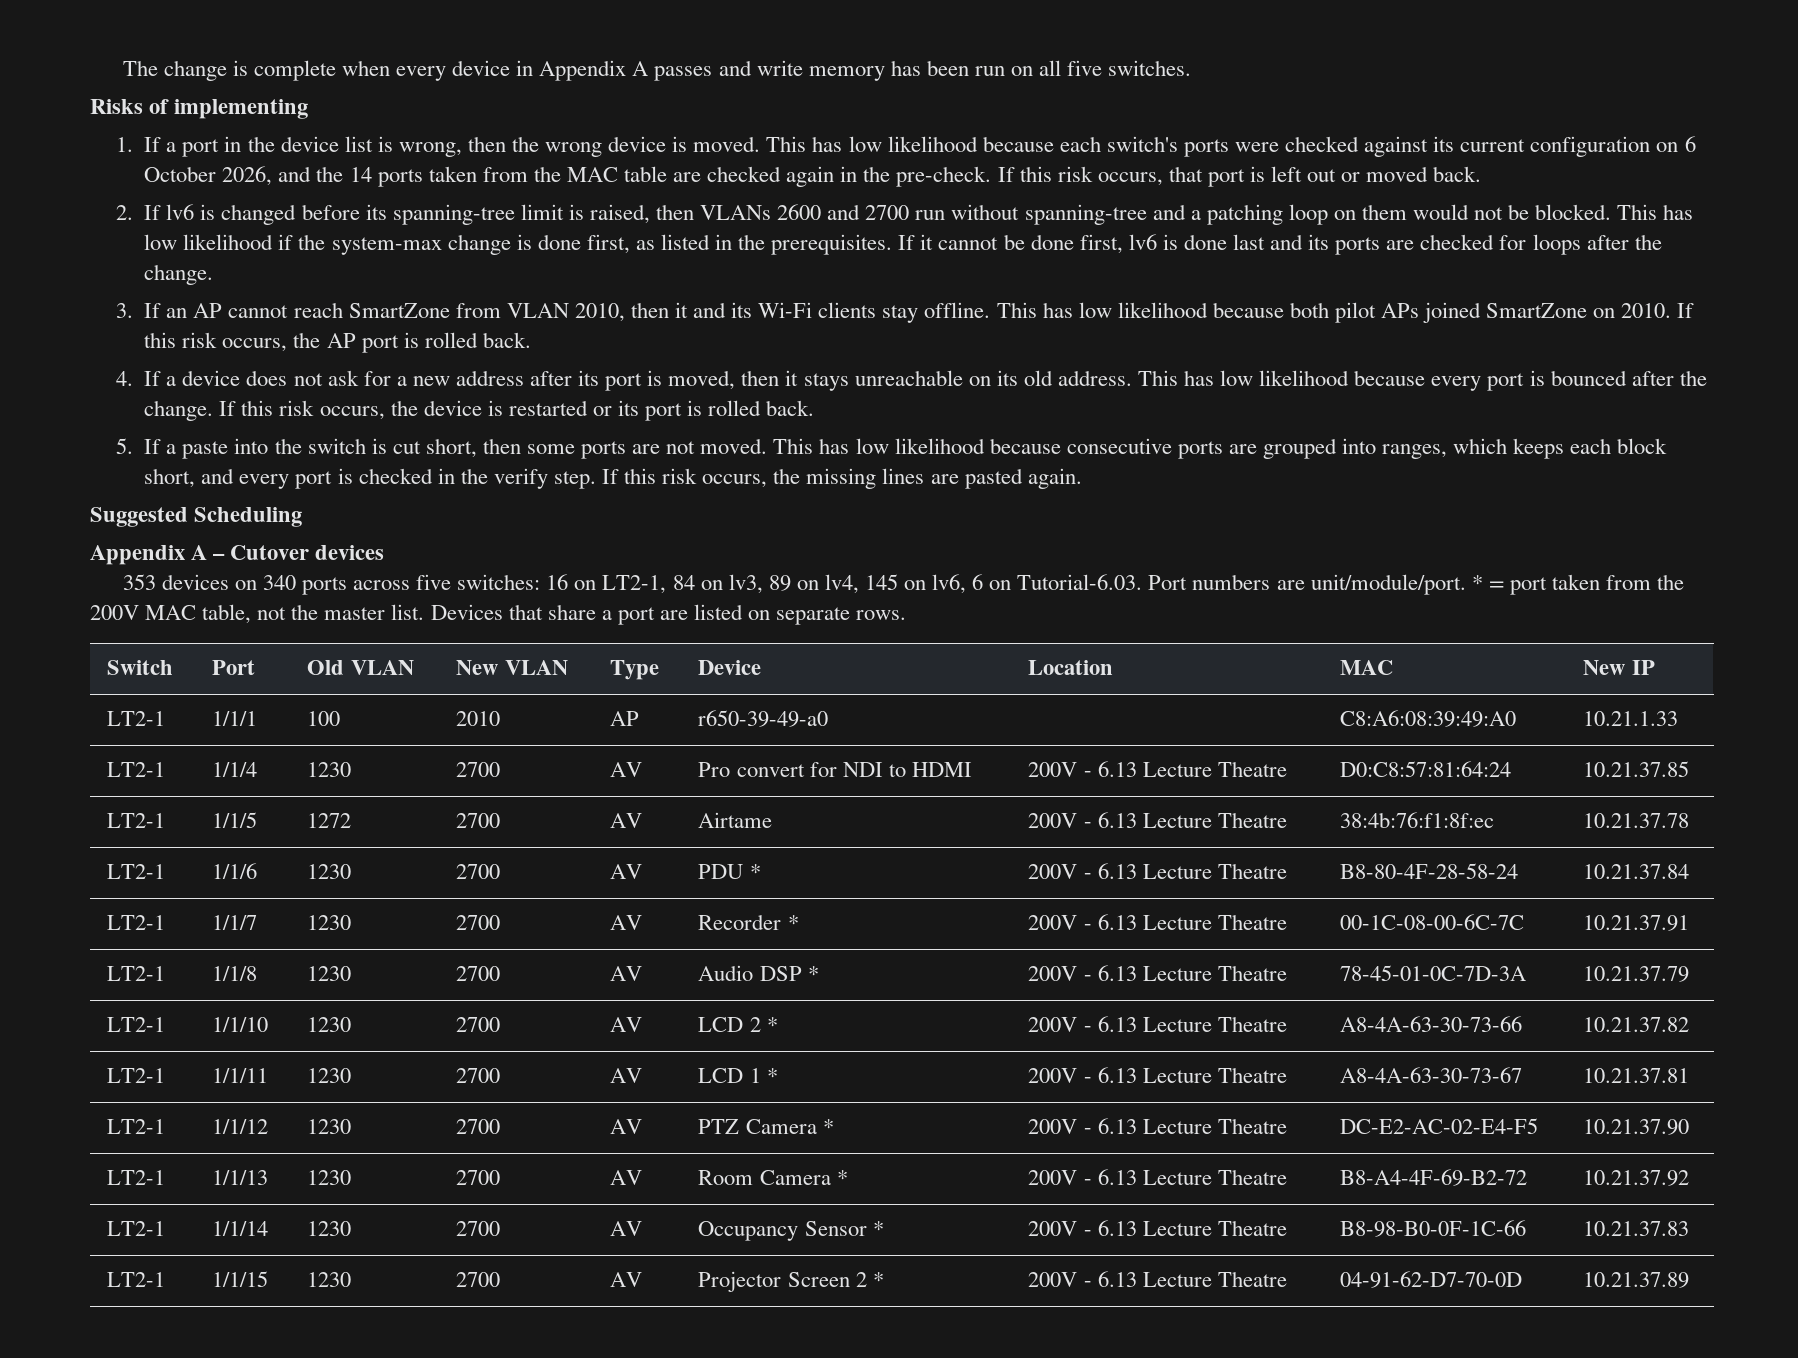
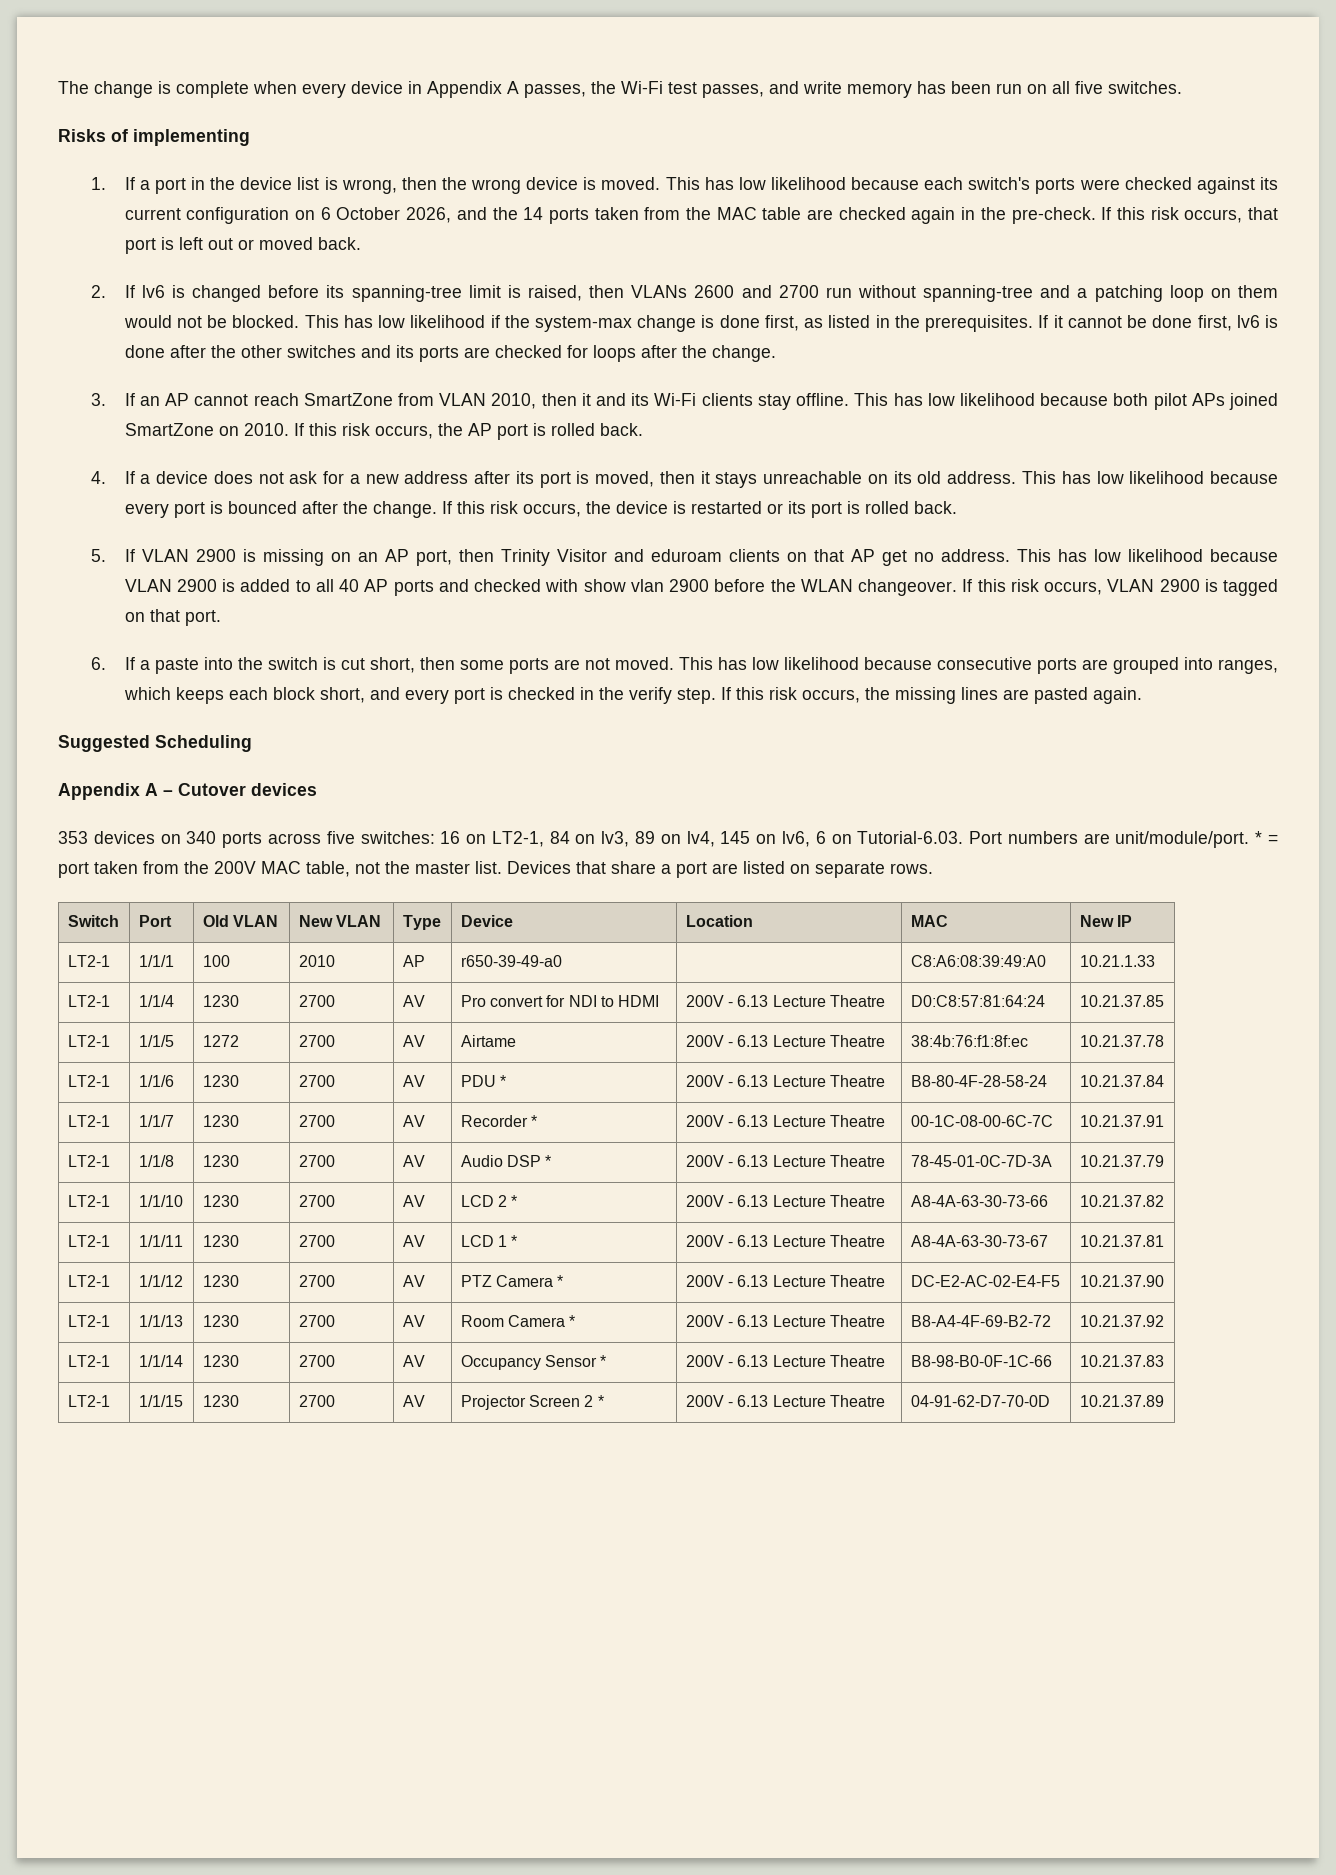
- The change is complete when every device in Appendix A passes and write memory has been run on all five switches.
+ The change is complete when every device in Appendix A passes, the Wi-Fi test passes, and write memory has been run on all five switches.
- If it cannot be done first, lv6 is done last and its ports are checked for loops after the change.
+ If it cannot be done first, lv6 is done after the other switches and its ports are checked for loops after the change.
- 5. If a paste into the switch is cut short, then some ports are not moved.
+ 5. If VLAN 2900 is missing on an AP port, then Trinity Visitor and eduroam clients on that AP get no address. This has low likelihood because VLAN 2900 is added to all 40 AP ports and checked with show vlan 2900 before the WLAN changeover. If this risk occurs, VLAN 2900 is tagged on that port.
+ 6. If a paste into the switch is cut short, then some ports are not moved.

